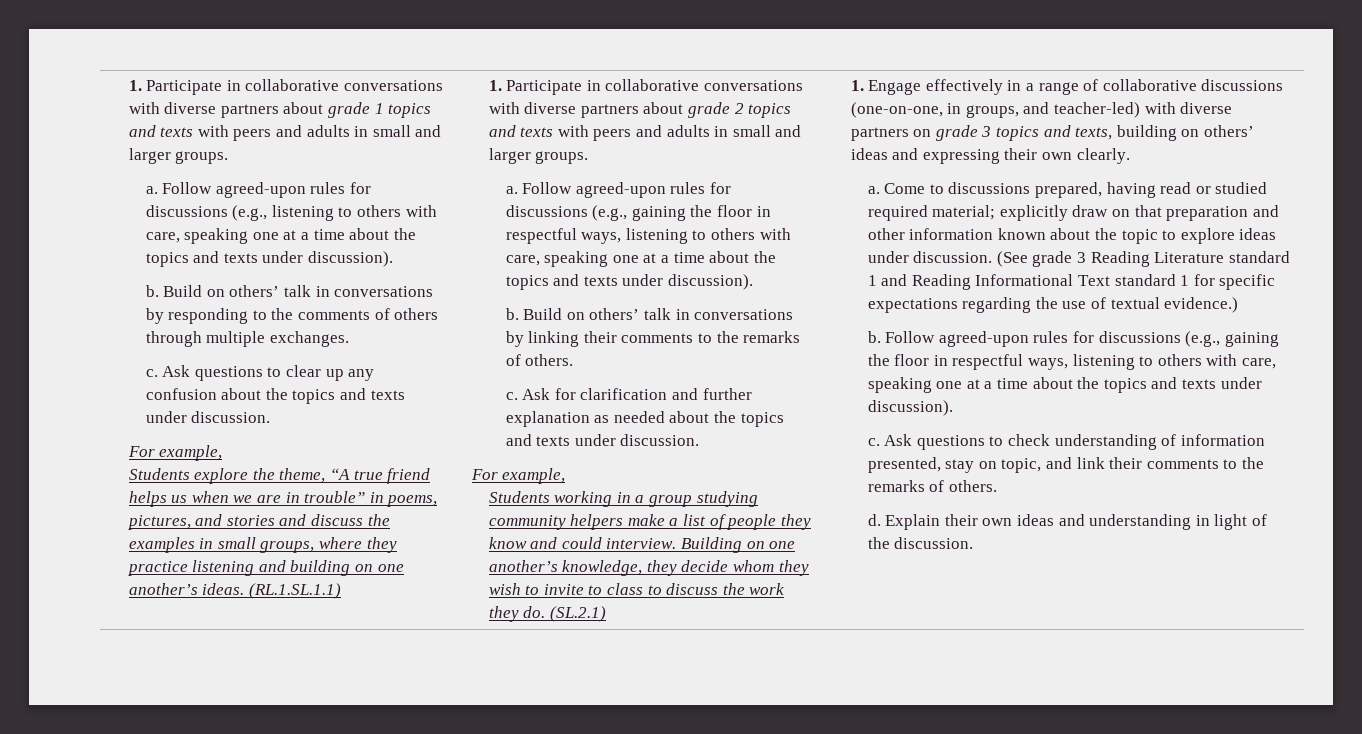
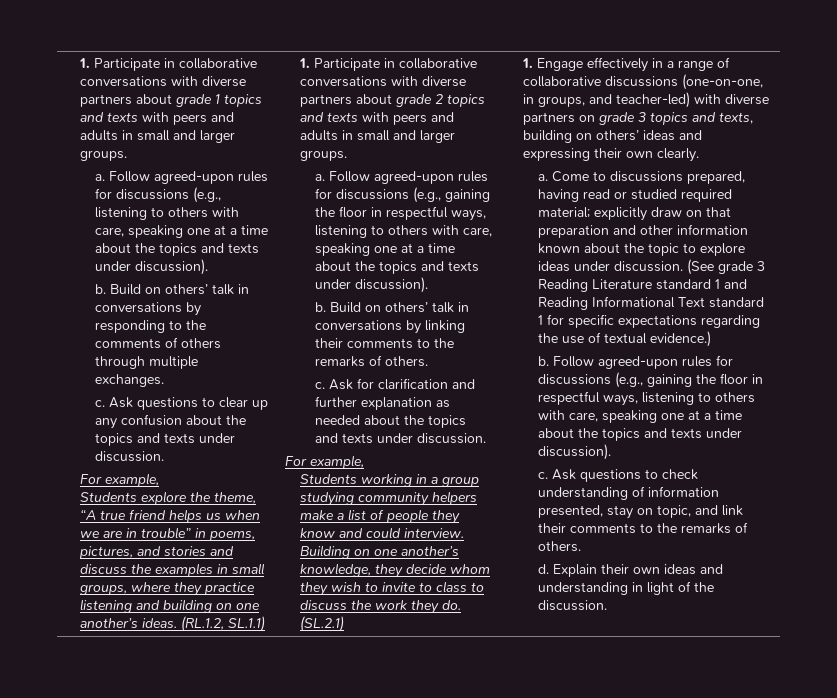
- (RL.1.SL.1.1)
+ (RL.1.2, SL.1.1)

